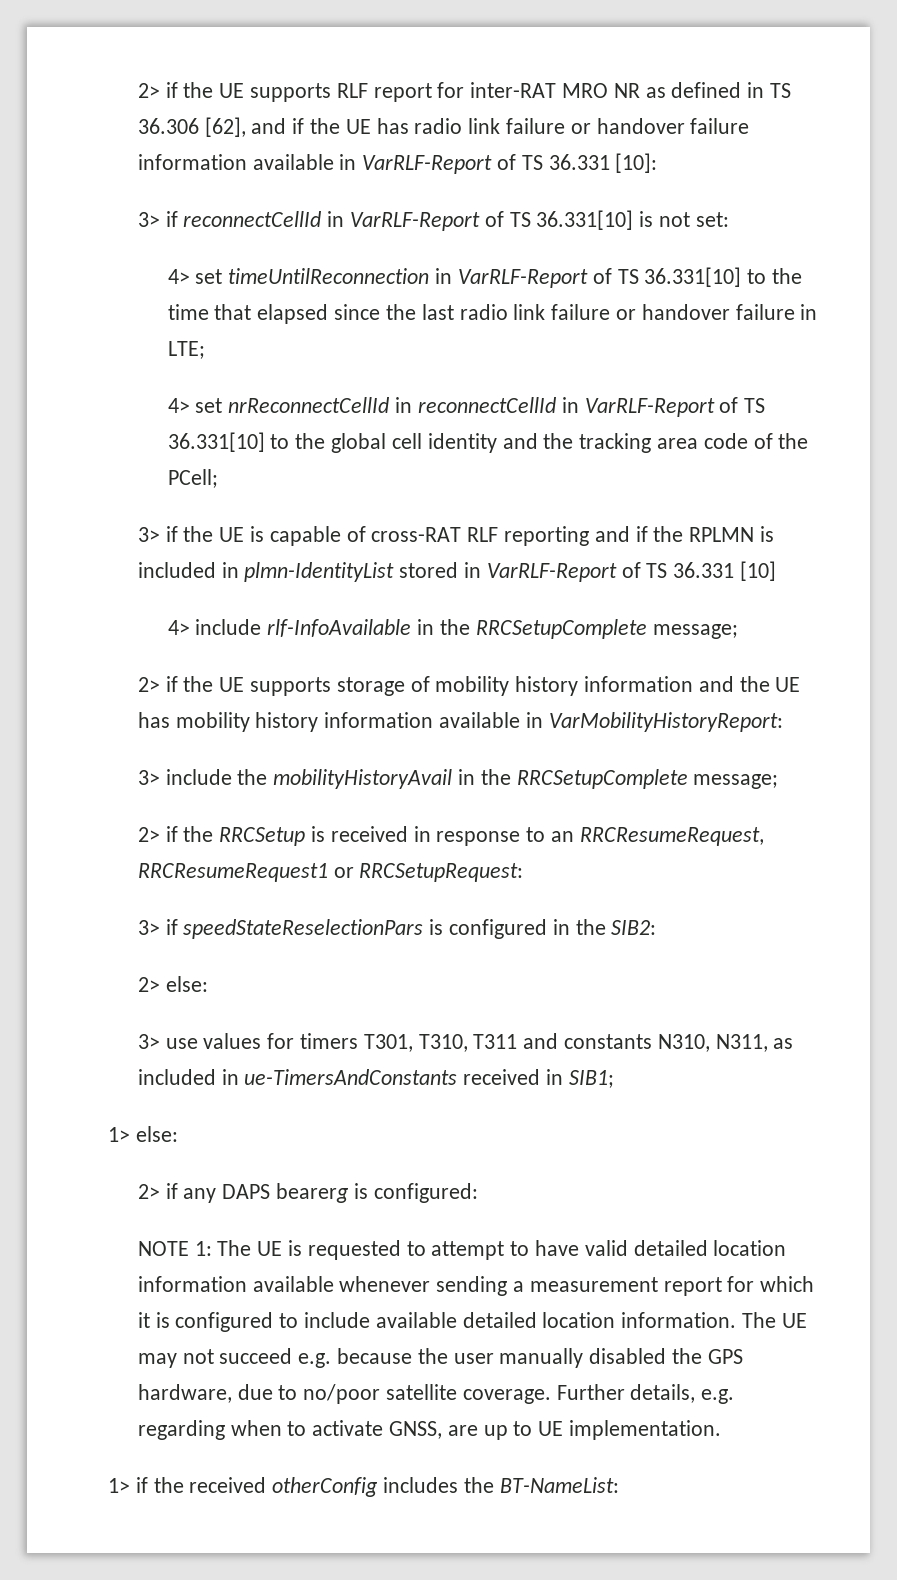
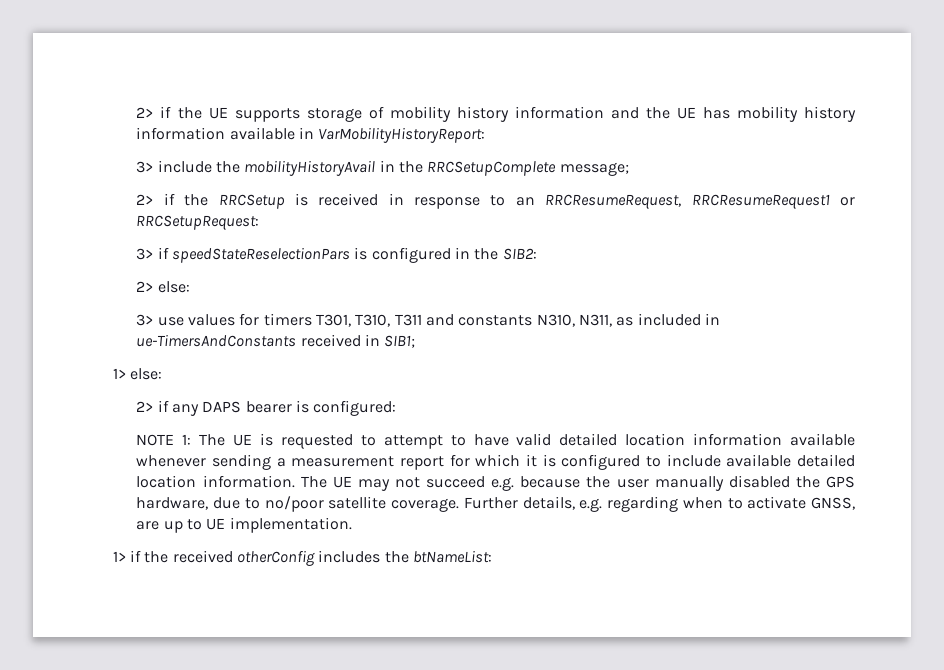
- 2> if the UE supports RLF report for inter-RAT MRO NR as defined in TS 36.306 [62], and if the UE has radio link failure or handover failure information available in VarRLF-Report of TS 36.331 [10]:
- 3> if reconnectCellId in VarRLF-Report of TS 36.331[10] is not set:
- 4> set timeUntilReconnection in VarRLF-Report of TS 36.331[10] to the time that elapsed since the last radio link failure or handover failure in LTE;
- 4> set nrReconnectCellId in reconnectCellId in VarRLF-Report of TS 36.331[10] to the global cell identity and the tracking area code of the PCell;
- 3> if the UE is capable of cross-RAT RLF reporting and if the RPLMN is included in plmn-IdentityList stored in VarRLF-Report of TS 36.331 [10]
- 4> include rlf-InfoAvailable in the RRCSetupComplete message;
- 2> if any DAPS bearerg is configured:
+ 2> if any DAPS bearer is configured:
- 1> if the received otherConfig includes the BT-NameList:
+ 1> if the received otherConfig includes the btNameList:

